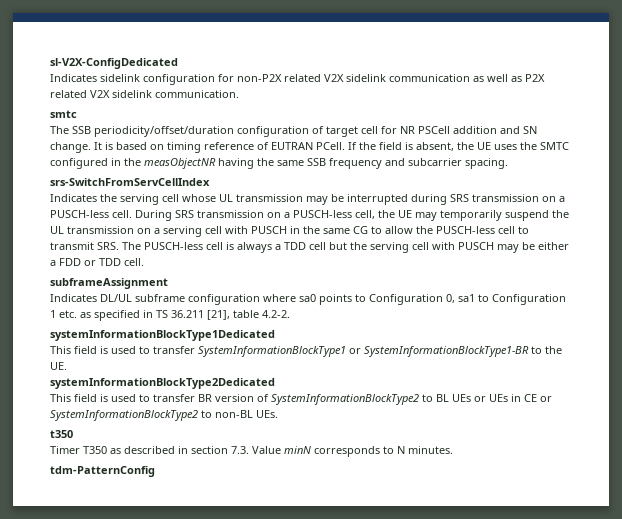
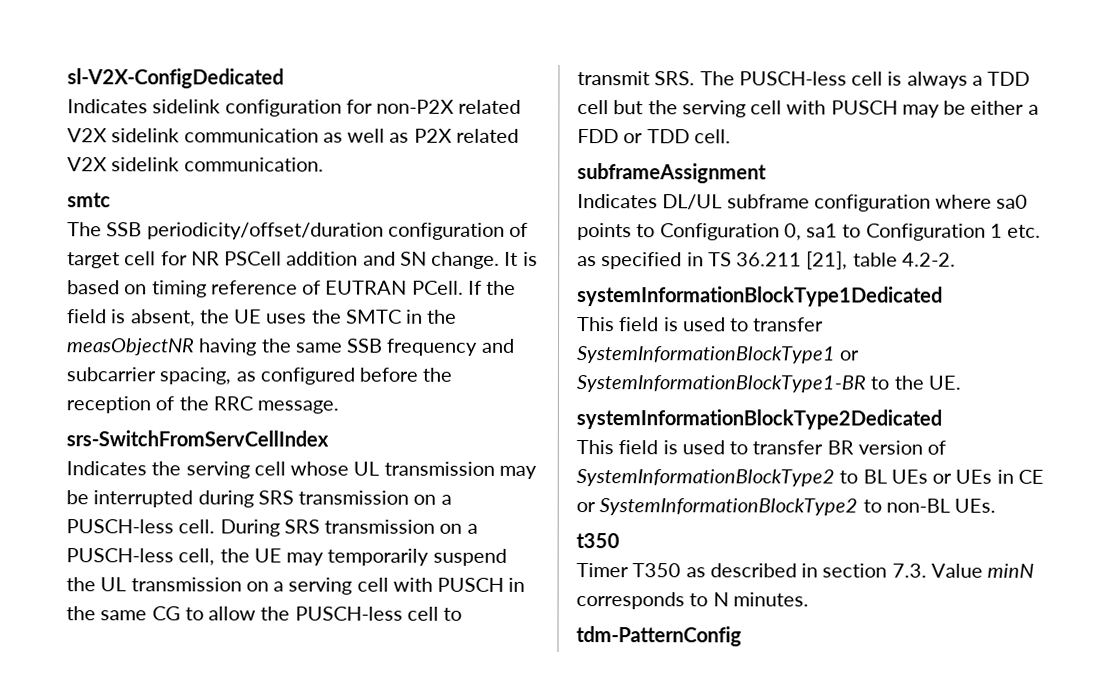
- If the field is absent, the UE uses the SMTC configured in the measObjectNR having the same SSB frequency and subcarrier spacing.
+ If the field is absent, the UE uses the SMTC in the measObjectNR having the same SSB frequency and subcarrier spacing, as configured before the reception of the RRC message.

